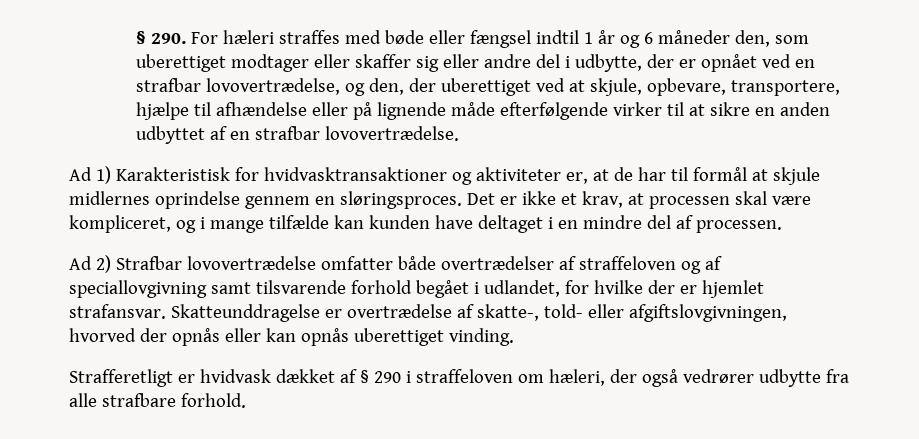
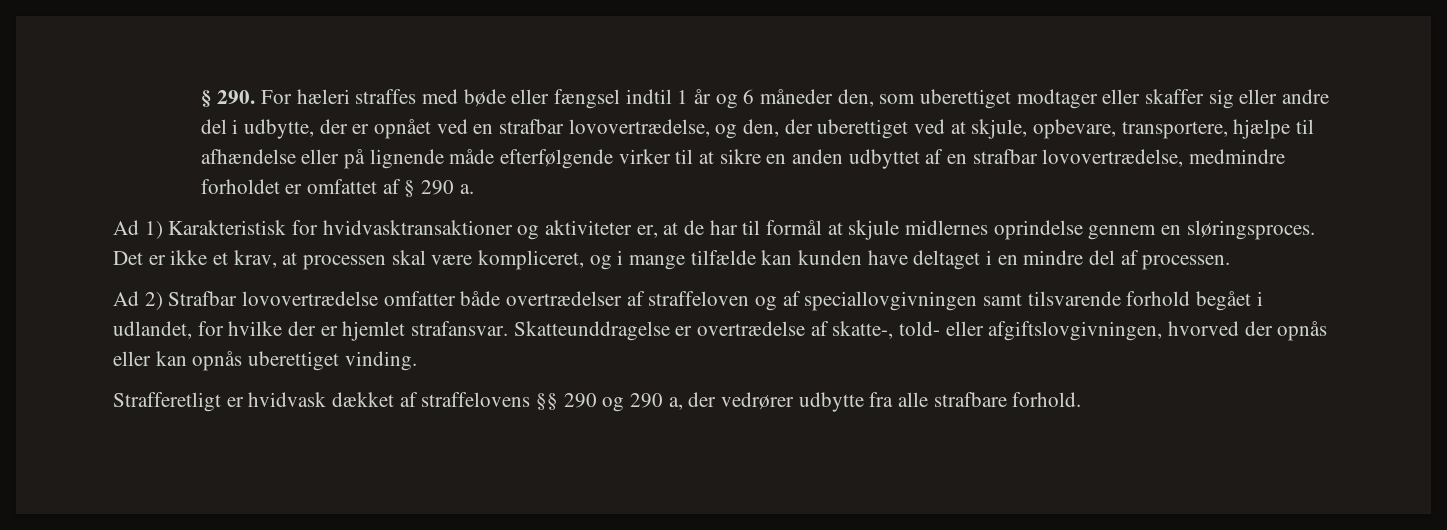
- § 290. For hæleri straffes med bøde eller fængsel indtil 1 år og 6 måneder den, som uberettiget modtager eller skaffer sig eller andre del i udbytte, der er opnået ved en strafbar lovovertrædelse, og den, der uberettiget ved at skjule, opbevare, transportere, hjælpe til afhændelse eller på lignende måde efterfølgende virker til at sikre en anden udbyttet af en strafbar lovovertrædelse.
+ § 290. For hæleri straffes med bøde eller fængsel indtil 1 år og 6 måneder den, som uberettiget modtager eller skaffer sig eller andre del i udbytte, der er opnået ved en strafbar lovovertrædelse, og den, der uberettiget ved at skjule, opbevare, transportere, hjælpe til afhændelse eller på lignende måde efterfølgende virker til at sikre en anden udbyttet af en strafbar lovovertrædelse, medmindre forholdet er omfattet af § 290 a.
- Ad 2) Strafbar lovovertrædelse omfatter både overtrædelser af straffeloven og af speciallovgivning samt tilsvarende forhold begået i udlandet, for hvilke der er hjemlet strafansvar.
+ Ad 2) Strafbar lovovertrædelse omfatter både overtrædelser af straffeloven og af speciallovgivningen samt tilsvarende forhold begået i udlandet, for hvilke der er hjemlet strafansvar.
- Strafferetligt er hvidvask dækket af § 290 i straffeloven om hæleri, der også vedrører udbytte fra alle strafbare forhold.
+ Strafferetligt er hvidvask dækket af straffelovens §§ 290 og 290 a, der vedrører udbytte fra alle strafbare forhold.

